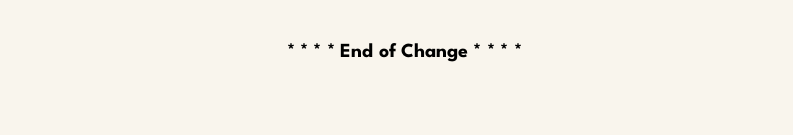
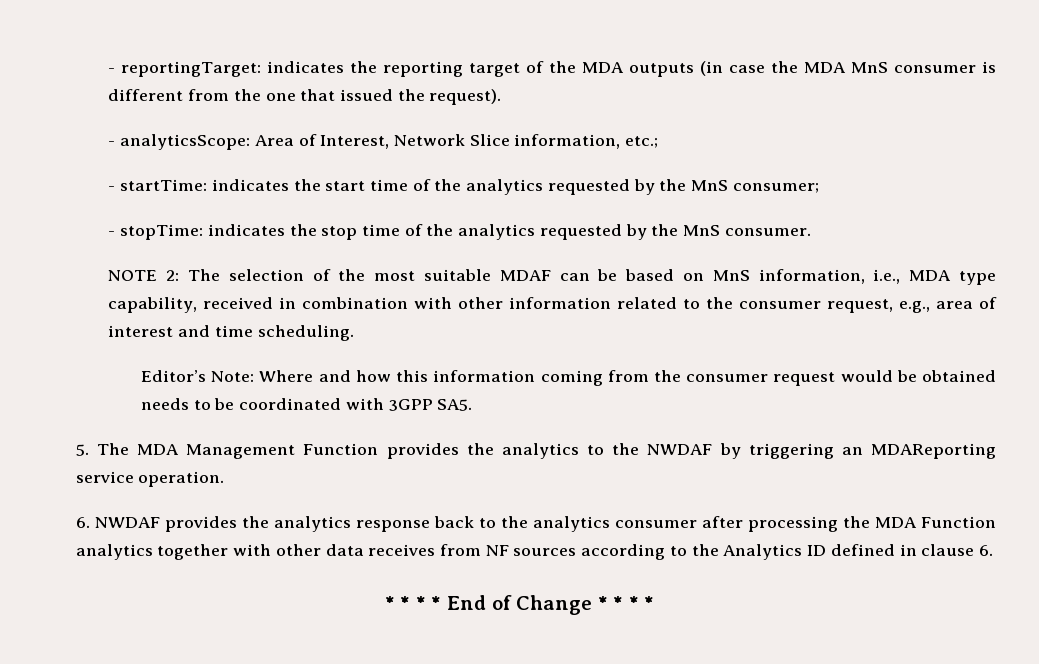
+ - reportingTarget: indicates the reporting target of the MDA outputs (in case the MDA MnS consumer is different from the one that issued the request).
+ - analyticsScope: Area of Interest, Network Slice information, etc.;
+ - startTime: indicates the start time of the analytics requested by the MnS consumer;
+ - stopTime: indicates the stop time of the analytics requested by the MnS consumer.
+ NOTE 2: The selection of the most suitable MDAF can be based on MnS information, i.e., MDA type capability, received in combination with other information related to the consumer request, e.g., area of interest and time scheduling.
+ Editor’s Note: Where and how this information coming from the consumer request would be obtained needs to be coordinated with 3GPP SA5.
+ 5. The MDA Management Function provides the analytics to the NWDAF by triggering an MDAReporting service operation.
+ 6. NWDAF provides the analytics response back to the analytics consumer after processing the MDA Function analytics together with other data receives from NF sources according to the Analytics ID defined in clause 6.

